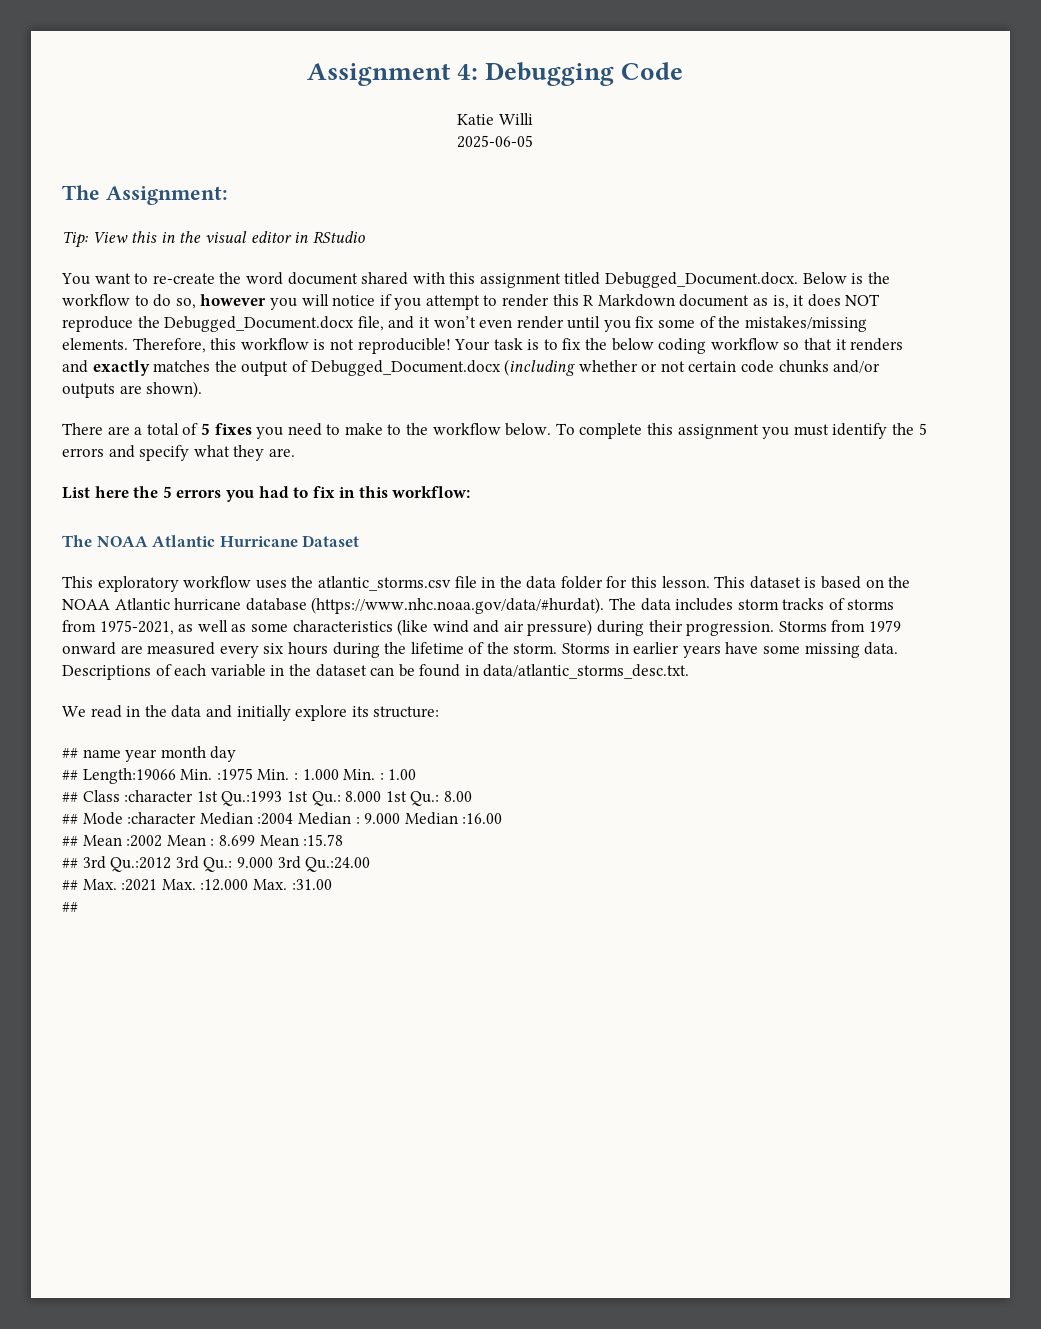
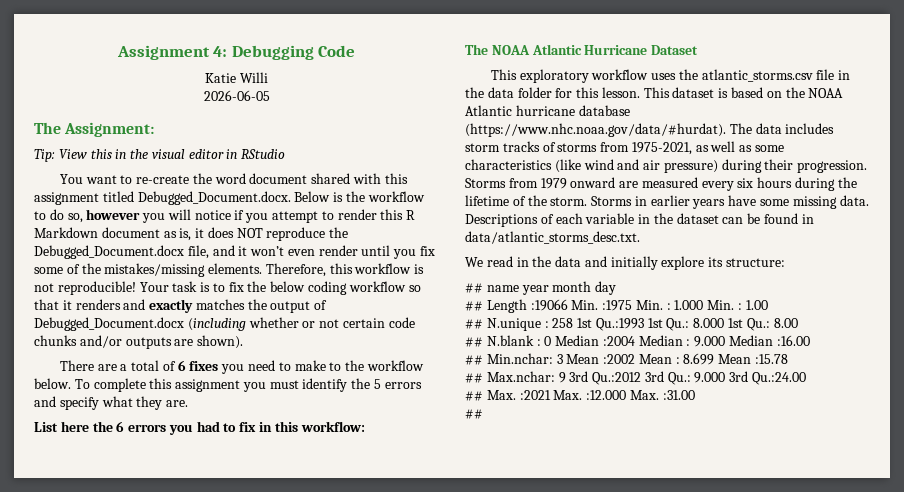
- 2025-06-05
+ 2026-06-05
- There are a total of 5 fixes you need to make to the workflow below.
+ There are a total of 6 fixes you need to make to the workflow below.
- List here the 5 errors you had to fix in this workflow:
+ List here the 6 errors you had to fix in this workflow:
- ## Length:19066 Min. :1975 Min. : 1.000 Min. : 1.00
+ ## Length :19066 Min. :1975 Min. : 1.000 Min. : 1.00
- ## Class :character 1st Qu.:1993 1st Qu.: 8.000 1st Qu.: 8.00
+ ## N.unique : 258 1st Qu.:1993 1st Qu.: 8.000 1st Qu.: 8.00
- ## Mode :character Median :2004 Median : 9.000 Median :16.00
+ ## N.blank : 0 Median :2004 Median : 9.000 Median :16.00
- ## Mean :2002 Mean : 8.699 Mean :15.78
+ ## Min.nchar: 3 Mean :2002 Mean : 8.699 Mean :15.78
- ## 3rd Qu.:2012 3rd Qu.: 9.000 3rd Qu.:24.00
+ ## Max.nchar: 9 3rd Qu.:2012 3rd Qu.: 9.000 3rd Qu.:24.00

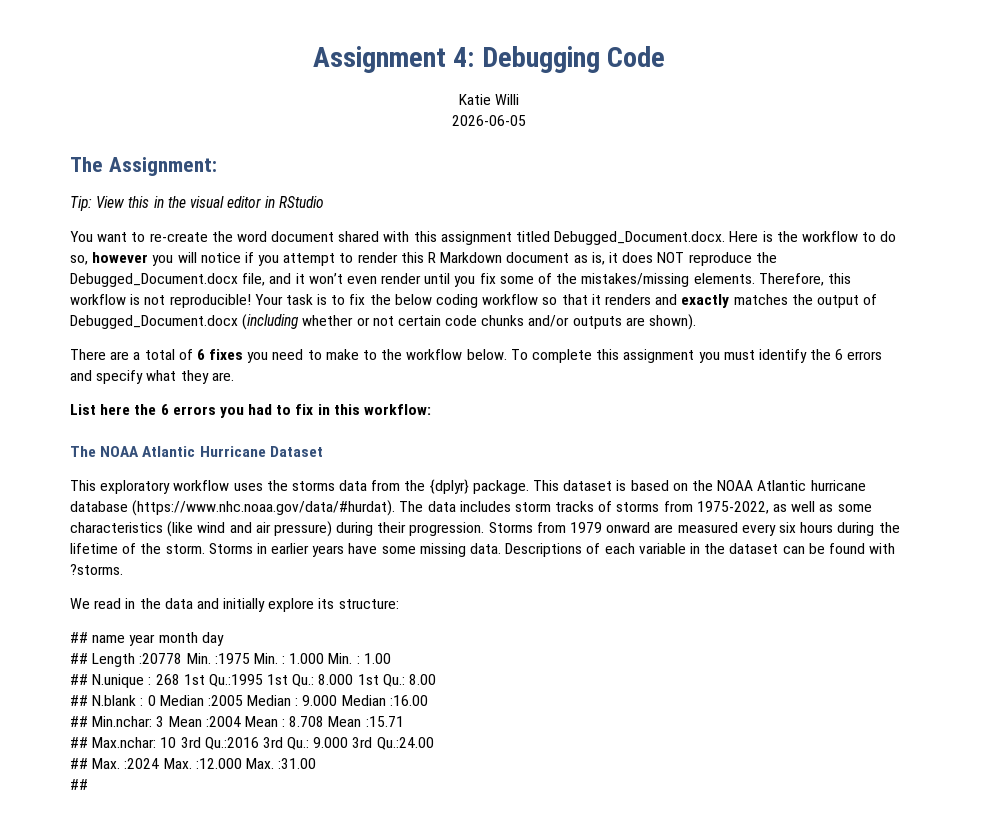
- You want to re-create the word document shared with this assignment titled Debugged_Document.docx. Below is the workflow to do so, however you will notice if you attempt to render this R Markdown document as is, it does NOT reproduce the Debugged_Document.docx file, and it won’t even render until you fix some of the mistakes/missing elements.
+ You want to re-create the word document shared with this assignment titled Debugged_Document.docx. Here is the workflow to do so, however you will notice if you attempt to render this R Markdown document as is, it does NOT reproduce the Debugged_Document.docx file, and it won’t even render until you fix some of the mistakes/missing elements.
- To complete this assignment you must identify the 5 errors and specify what they are.
+ To complete this assignment you must identify the 6 errors and specify what they are.
- This exploratory workflow uses the atlantic_storms.csv file in the data folder for this lesson.
+ This exploratory workflow uses the storms data from the {dplyr} package.
- This dataset is based on the NOAA Atlantic hurricane database (https://www.nhc.noaa.gov/data/#hurdat). The data includes storm tracks of storms from 1975-2021, as well as some characteristics (like wind and air pressure) during their progression.
+ This dataset is based on the NOAA Atlantic hurricane database (https://www.nhc.noaa.gov/data/#hurdat). The data includes storm tracks of storms from 1975-2022, as well as some characteristics (like wind and air pressure) during their progression.
- Descriptions of each variable in the dataset can be found in data/atlantic_storms_desc.txt.
+ Descriptions of each variable in the dataset can be found with ?storms.
- ## Length :19066 Min. :1975 Min. : 1.000 Min. : 1.00
+ ## Length :20778 Min. :1975 Min. : 1.000 Min. : 1.00
- ## N.unique : 258 1st Qu.:1993 1st Qu.: 8.000 1st Qu.: 8.00
+ ## N.unique : 268 1st Qu.:1995 1st Qu.: 8.000 1st Qu.: 8.00
- ## N.blank : 0 Median :2004 Median : 9.000 Median :16.00
+ ## N.blank : 0 Median :2005 Median : 9.000 Median :16.00
- ## Min.nchar: 3 Mean :2002 Mean : 8.699 Mean :15.78
+ ## Min.nchar: 3 Mean :2004 Mean : 8.708 Mean :15.71
- ## Max.nchar: 9 3rd Qu.:2012 3rd Qu.: 9.000 3rd Qu.:24.00
+ ## Max.nchar: 10 3rd Qu.:2016 3rd Qu.: 9.000 3rd Qu.:24.00
- ## Max. :2021 Max. :12.000 Max. :31.00
+ ## Max. :2024 Max. :12.000 Max. :31.00

